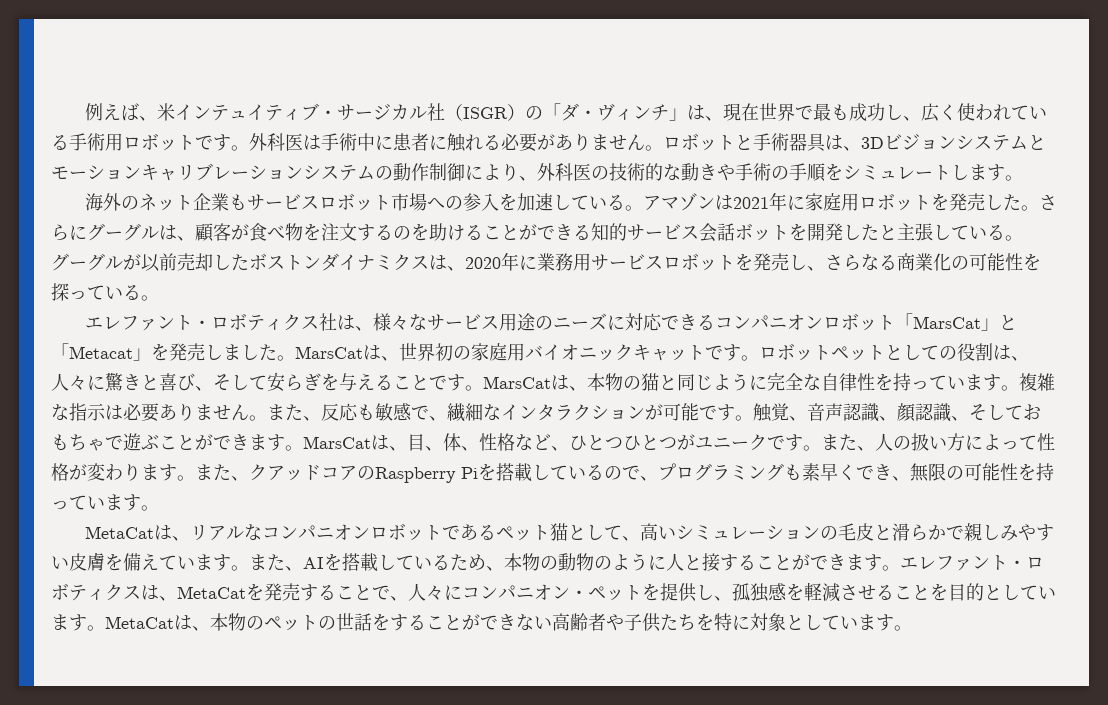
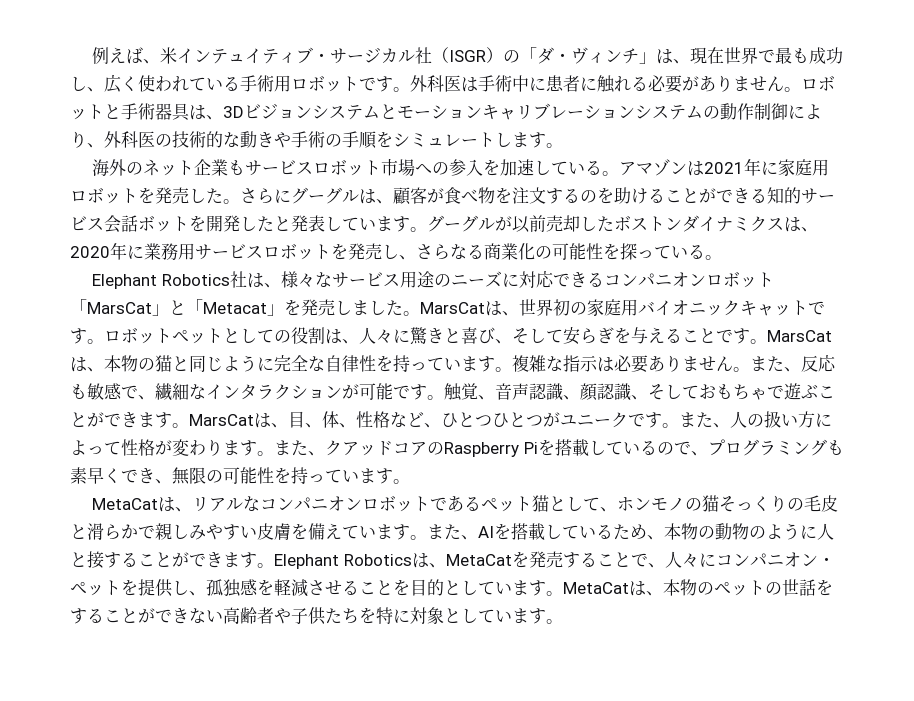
- さらにグーグルは、顧客が食べ物を注文するのを助けることができる知的サービス会話ボットを開発したと主張している。
+ さらにグーグルは、顧客が食べ物を注文するのを助けることができる知的サービス会話ボットを開発したと発表しています。
- エレファント・ロボティクス社は、様々なサービス用途のニーズに対応できるコンパニオンロボット「MarsCat」と「Metacat」を発売しました。
+ Elephant Robotics社は、様々なサービス用途のニーズに対応できるコンパニオンロボット「MarsCat」と「Metacat」を発売しました。
- MetaCatは、リアルなコンパニオンロボットであるペット猫として、高いシミュレーションの毛皮と滑らかで親しみやすい皮膚を備えています。
+ MetaCatは、リアルなコンパニオンロボットであるペット猫として、ホンモノの猫そっくりの毛皮と滑らかで親しみやすい皮膚を備えています。
- エレファント・ロボティクスは、MetaCatを発売することで、人々にコンパニオン・ペットを提供し、孤独感を軽減させることを目的としています。
+ Elephant Roboticsは、MetaCatを発売することで、人々にコンパニオン・ペットを提供し、孤独感を軽減させることを目的としています。

